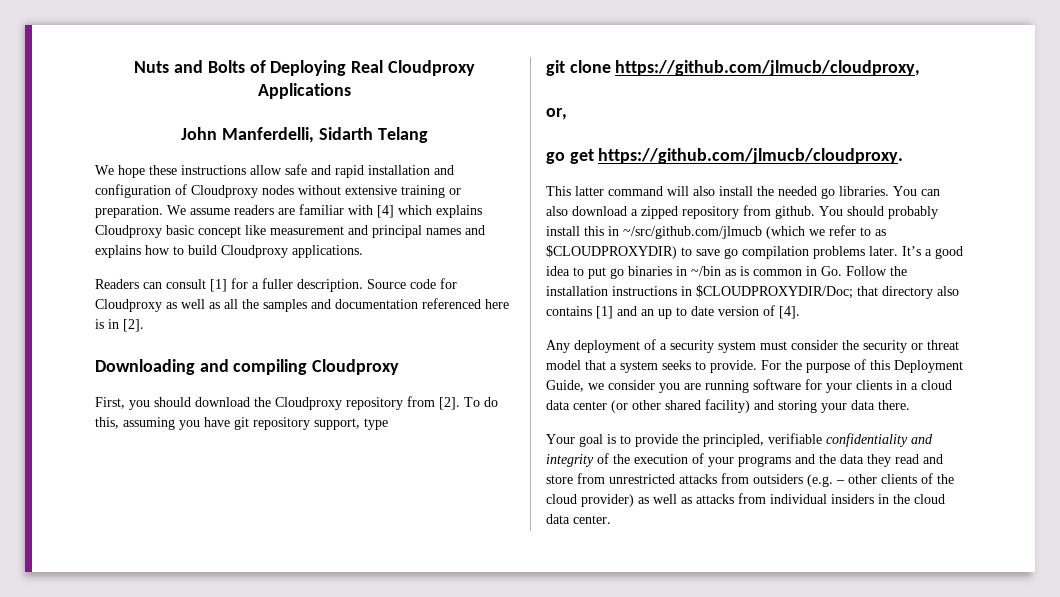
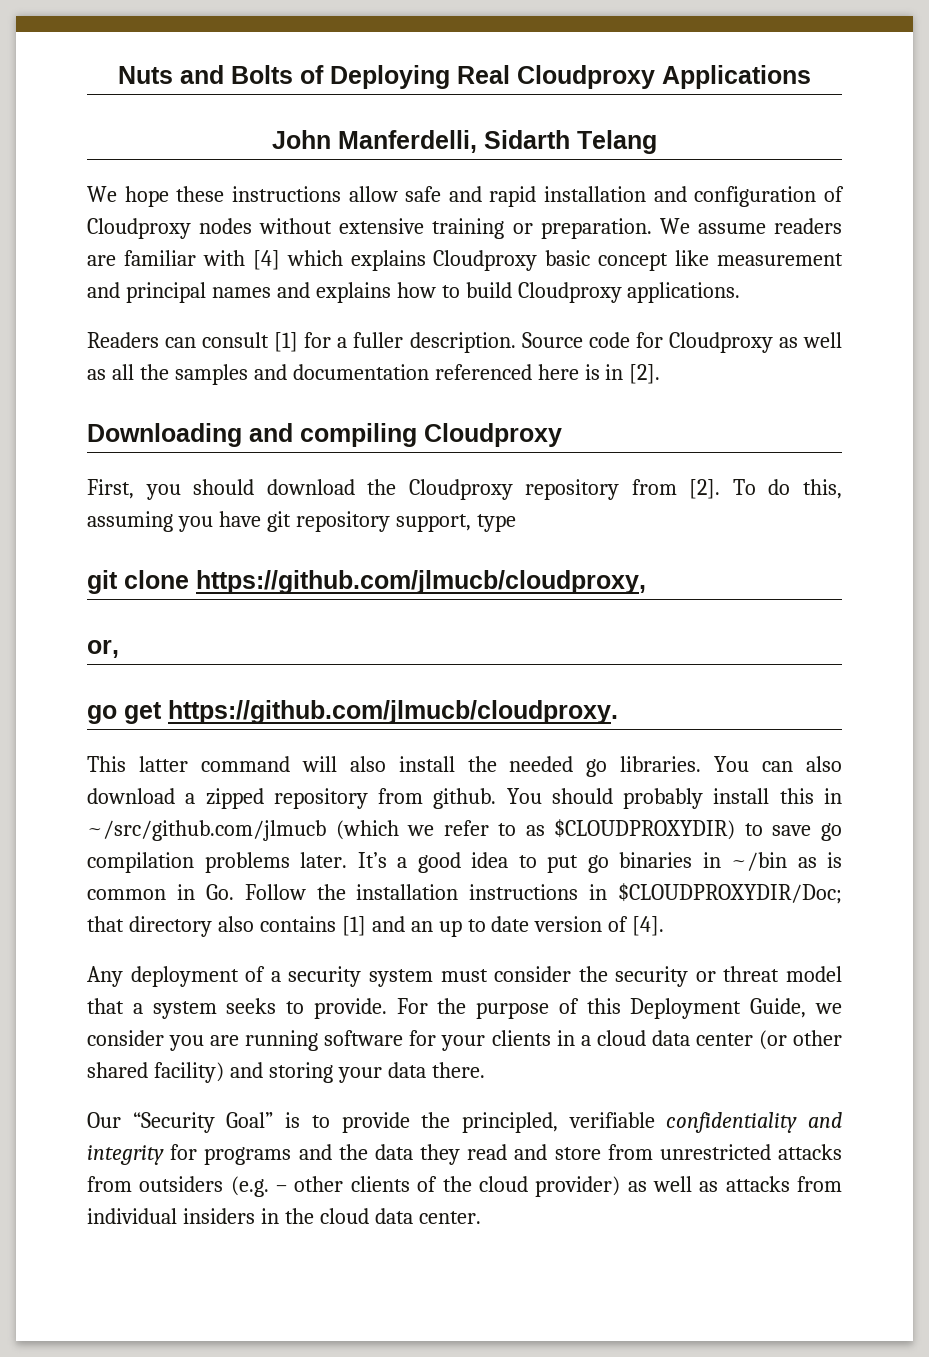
- Your goal is to provide the principled, verifiable confidentiality and integrity of the execution of your programs and the data they read and store from unrestricted attacks from outsiders (e.g. – other clients of the cloud provider) as well as attacks from individual insiders in the cloud data center.
+ Our “Security Goal” is to provide the principled, verifiable confidentiality and integrity for programs and the data they read and store from unrestricted attacks from outsiders (e.g. – other clients of the cloud provider) as well as attacks from individual insiders in the cloud data center.

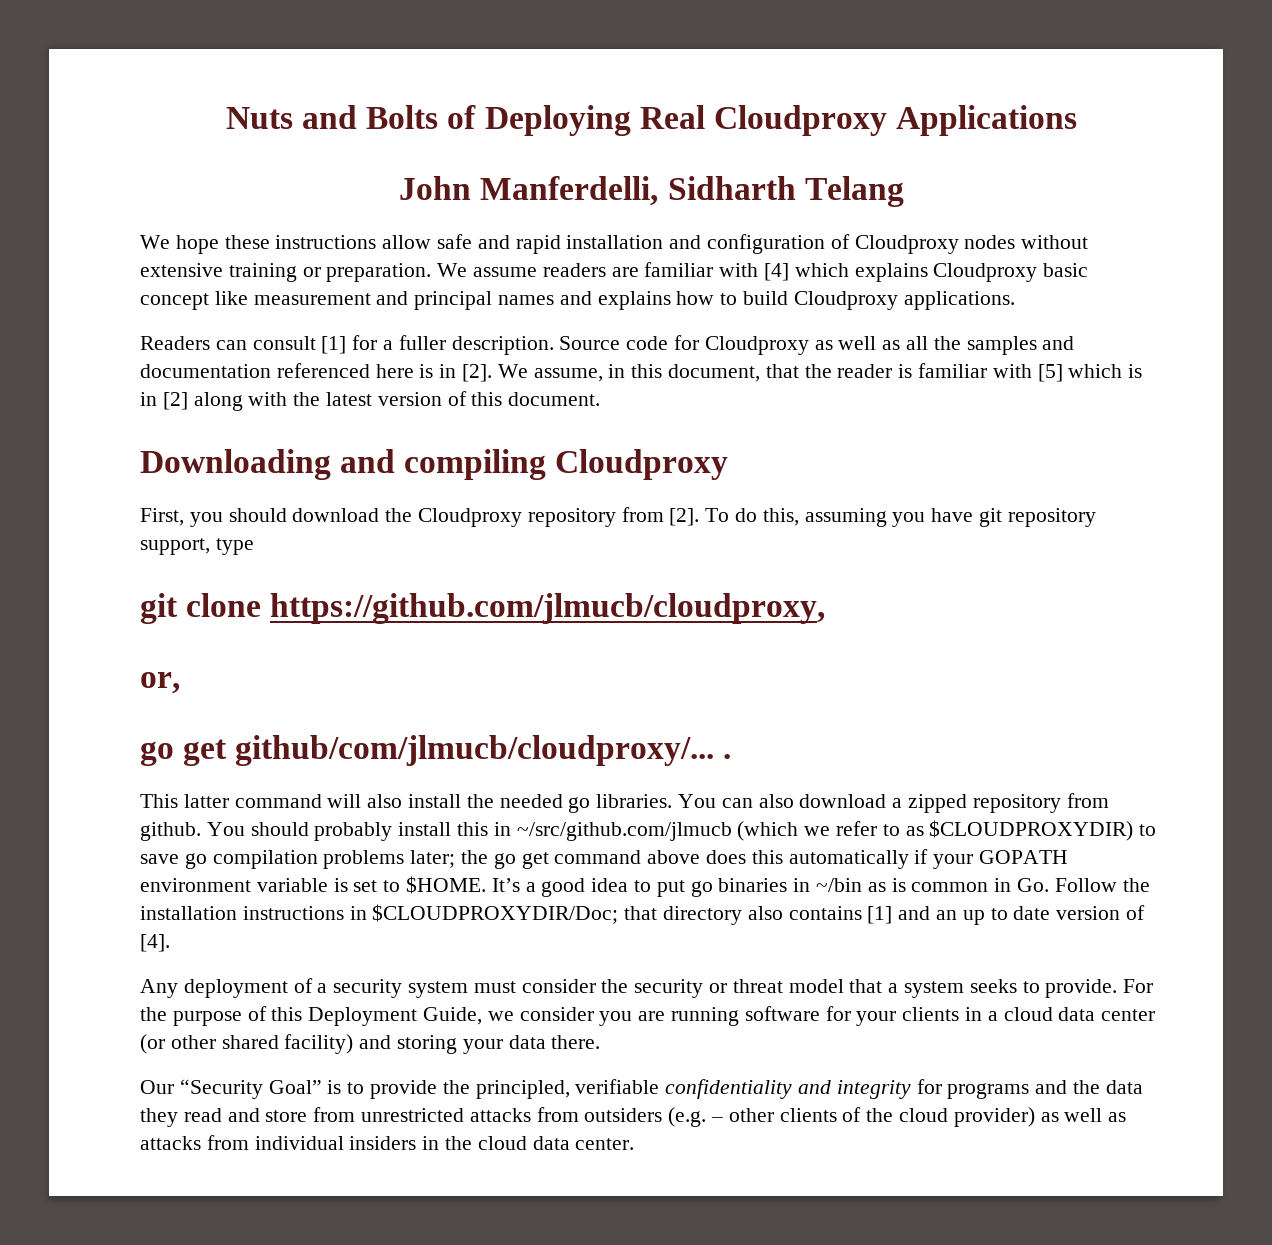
- John Manferdelli, Sidarth Telang
+ John Manferdelli, Sidharth Telang
+ We assume, in this document, that the reader is familiar with [5] which is in [2] along with the latest version of this document.
- go get https://github.com/jlmucb/cloudproxy.
+ go get github/com/jlmucb/cloudproxy/... .
- You should probably install this in ~/src/github.com/jlmucb (which we refer to as $CLOUDPROXYDIR) to save go compilation problems later.
+ You should probably install this in ~/src/github.com/jlmucb (which we refer to as $CLOUDPROXYDIR) to save go compilation problems later; the go get command above does this automatically if your GOPATH environment variable is set to $HOME.

